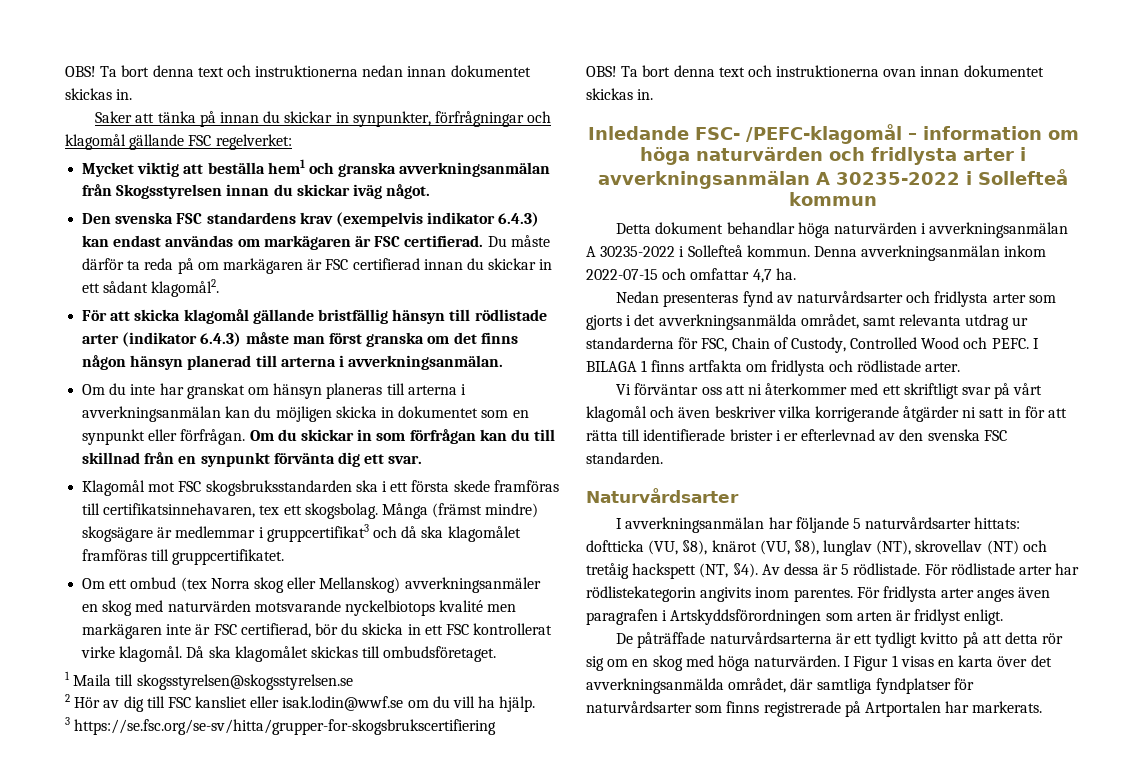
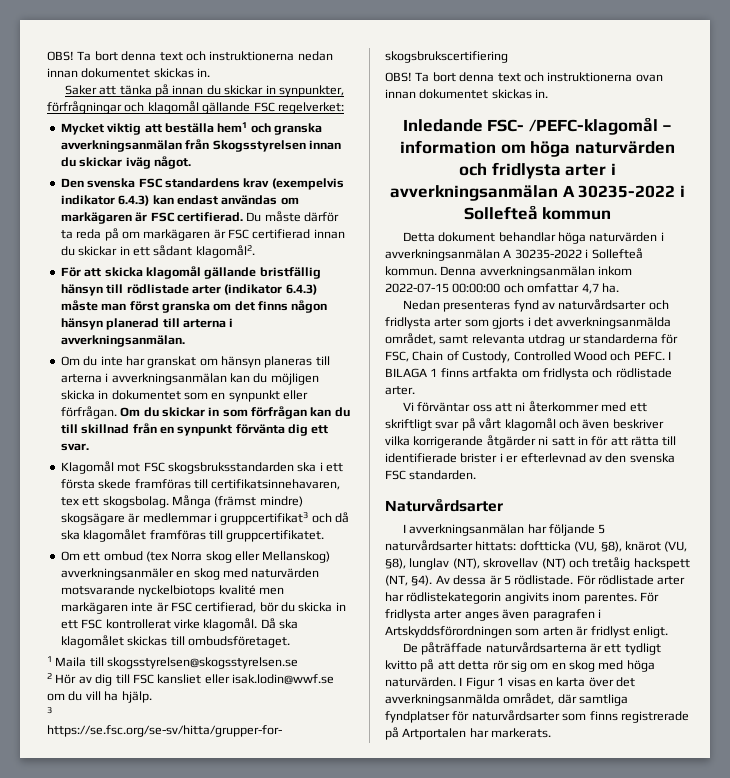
- Denna avverkningsanmälan inkom 2022-07-15 och omfattar 4,7 ha.
+ Denna avverkningsanmälan inkom 2022-07-15 00:00:00 och omfattar 4,7 ha.

